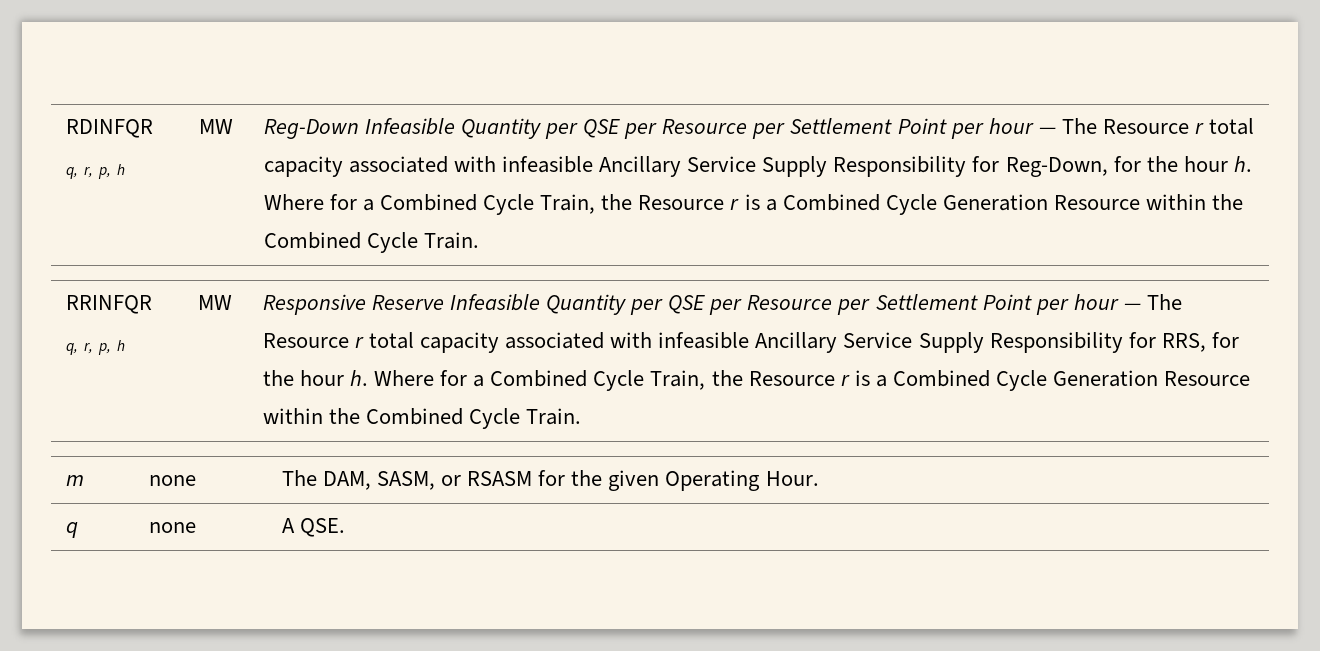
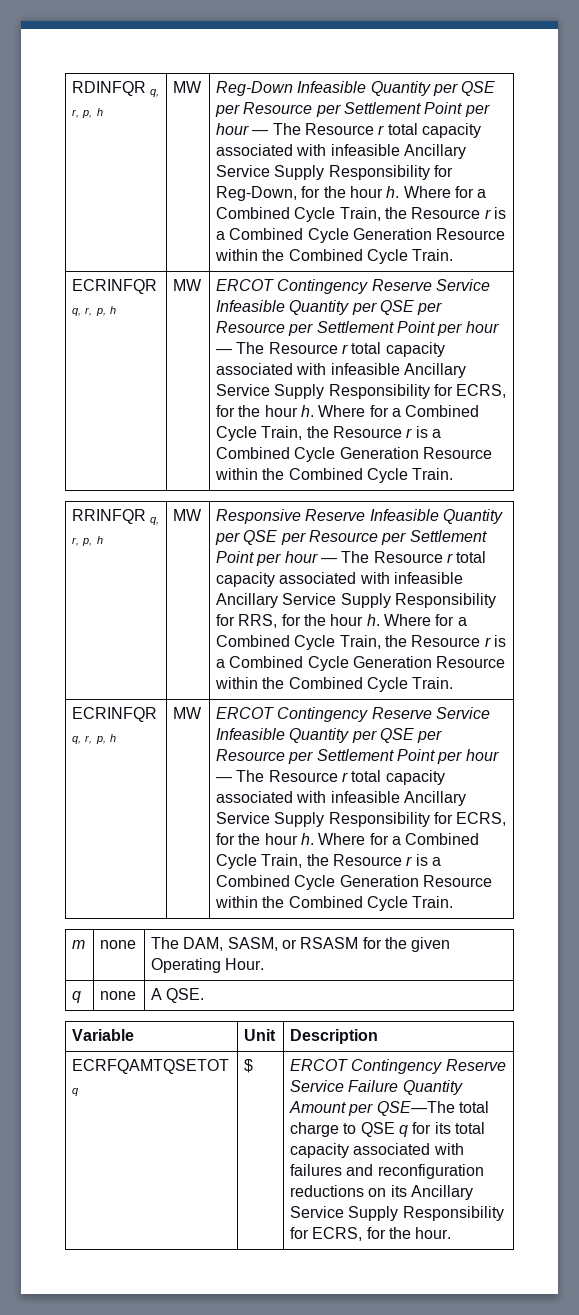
  Reg-Down Infeasible Quantity per QSE per Resource per Settlement Point per hour — The Resource r total capacity associated with infeasible Ancillary Service Supply Responsibility for Reg-Down, for the hour h. Where for a Combined Cycle Train, the Resource r is a Combined Cycle Generation Resource within the Combined Cycle Train.
+ ECRINFQR q, r, p, h | MW | ERCOT Contingency Reserve Service Infeasible Quantity per QSE per Resource per Settlement Point per hour — The Resource r total capacity associated with infeasible Ancillary Service Supply Responsibility for ECRS, for the hour h. Where for a Combined Cycle Train, the Resource r is a Combined Cycle Generation Resource within the Combined Cycle Train.
  Responsive Reserve Infeasible Quantity per QSE per Resource per Settlement Point per hour — The Resource r total capacity associated with infeasible Ancillary Service Supply Responsibility for RRS, for the hour h. Where for a Combined Cycle Train, the Resource r is a Combined Cycle Generation Resource within the Combined Cycle Train.
+ ECRINFQR q, r, p, h | MW | ERCOT Contingency Reserve Service Infeasible Quantity per QSE per Resource per Settlement Point per hour — The Resource r total capacity associated with infeasible Ancillary Service Supply Responsibility for ECRS, for the hour h. Where for a Combined Cycle Train, the Resource r is a Combined Cycle Generation Resource within the Combined Cycle Train.
+ Variable | Unit | Description
+ ECRFQAMTQSETOT q | $ | ERCOT Contingency Reserve Service Failure Quantity Amount per QSE—The total charge to QSE q for its total capacity associated with failures and reconfiguration reductions on its Ancillary Service Supply Responsibility for ECRS, for the hour.

